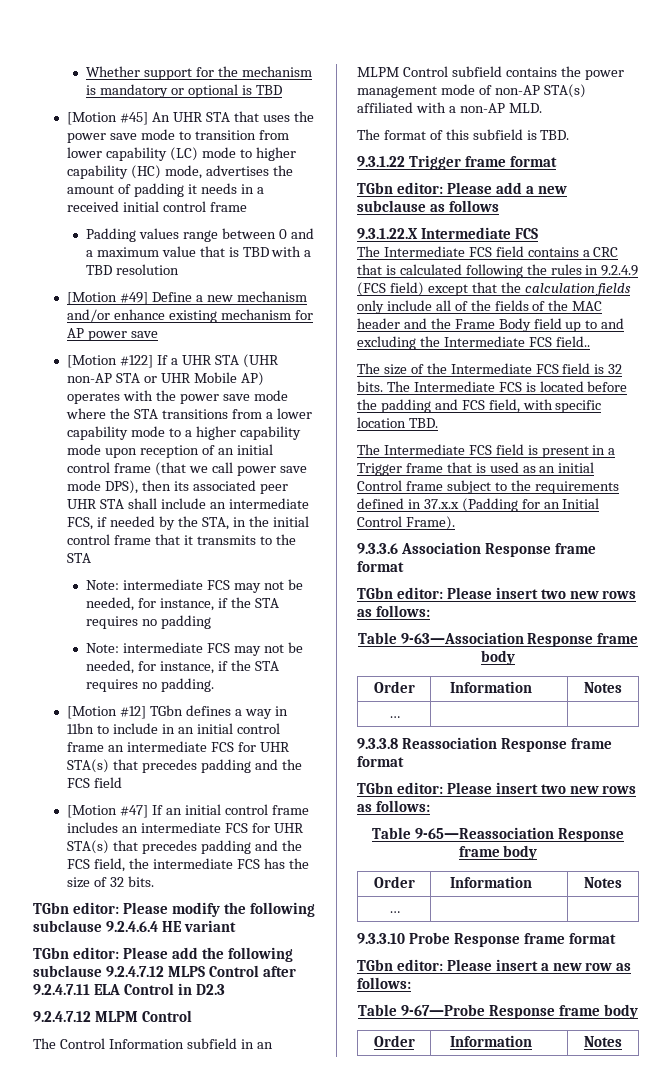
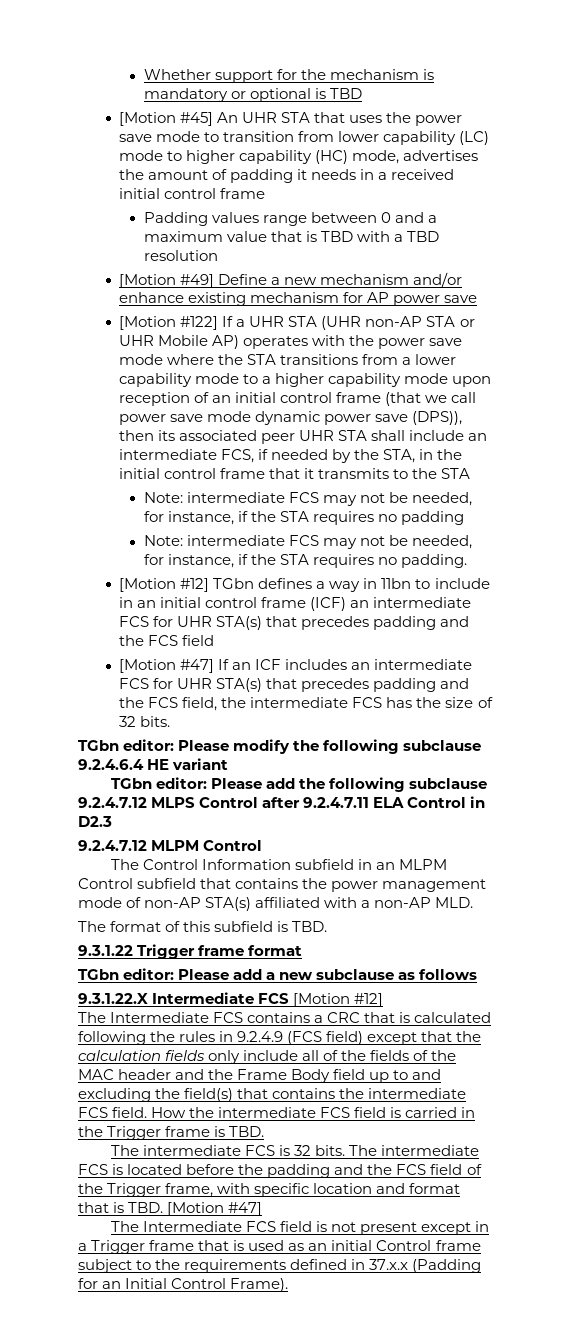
- [Motion #122] If a UHR STA (UHR non-AP STA or UHR Mobile AP) operates with the power save mode where the STA transitions from a lower capability mode to a higher capability mode upon reception of an initial control frame (that we call power save mode DPS), then its associated peer UHR STA shall include an intermediate FCS, if needed by the STA, in the initial control frame that it transmits to the STA
+ [Motion #122] If a UHR STA (UHR non-AP STA or UHR Mobile AP) operates with the power save mode where the STA transitions from a lower capability mode to a higher capability mode upon reception of an initial control frame (that we call power save mode dynamic power save (DPS)), then its associated peer UHR STA shall include an intermediate FCS, if needed by the STA, in the initial control frame that it transmits to the STA
- [Motion #12] TGbn defines a way in 11bn to include in an initial control frame an intermediate FCS for UHR STA(s) that precedes padding and the FCS field
+ [Motion #12] TGbn defines a way in 11bn to include in an initial control frame (ICF) an intermediate FCS for UHR STA(s) that precedes padding and the FCS field
- [Motion #47] If an initial control frame includes an intermediate FCS for UHR STA(s) that precedes padding and the FCS field, the intermediate FCS has the size of 32 bits.
+ [Motion #47] If an ICF includes an intermediate FCS for UHR STA(s) that precedes padding and the FCS field, the intermediate FCS has the size of 32 bits.
- The Control Information subfield in an MLPM Control subfield contains the power management mode of non-AP STA(s) affiliated with a non-AP MLD.
+ The Control Information subfield in an MLPM Control subfield that contains the power management mode of non-AP STA(s) affiliated with a non-AP MLD.
- 9.3.1.22.X Intermediate FCS
- The Intermediate FCS field contains a CRC that is calculated following the rules in 9.2.4.9 (FCS field) except that the calculation fields only include all of the fields of the MAC header and the Frame Body field up to and excluding the Intermediate FCS field..
- The size of the Intermediate FCS field is 32 bits.
+ 9.3.1.22.X Intermediate FCS [Motion #12]
+ The Intermediate FCS contains a CRC that is calculated following the rules in 9.2.4.9 (FCS field) except that the calculation fields only include all of the fields of the MAC header and the Frame Body field up to and excluding the field(s) that contains the intermediate FCS field. How the intermediate FCS field is carried in the Trigger frame is TBD.
+ The intermediate FCS is 32 bits.
- The Intermediate FCS is located before the padding and FCS field, with specific location TBD.
+ The intermediate FCS is located before the padding and the FCS field of the Trigger frame, with specific location and format that is TBD. [Motion #47]
- The Intermediate FCS field is present in a Trigger frame that is used as an initial Control frame subject to the requirements defined in 37.x.x (Padding for an Initial Control Frame).
+ The Intermediate FCS field is not present except in a Trigger frame that is used as an initial Control frame subject to the requirements defined in 37.x.x (Padding for an Initial Control Frame).
- 9.3.3.6 Association Response frame format
- TGbn editor: Please insert two new rows as follows:
- Table 9-63—Association Response frame body
- Order | Information | Notes
- … | |
- 9.3.3.8 Reassociation Response frame format
- TGbn editor: Please insert two new rows as follows:
- Table 9-65—Reassociation Response frame body
- Order | Information | Notes
- … | |
- 9.3.3.10 Probe Response frame format
- TGbn editor: Please insert a new row as follows:
- Table 9-67—Probe Response frame body
- Order | Information | Notes

